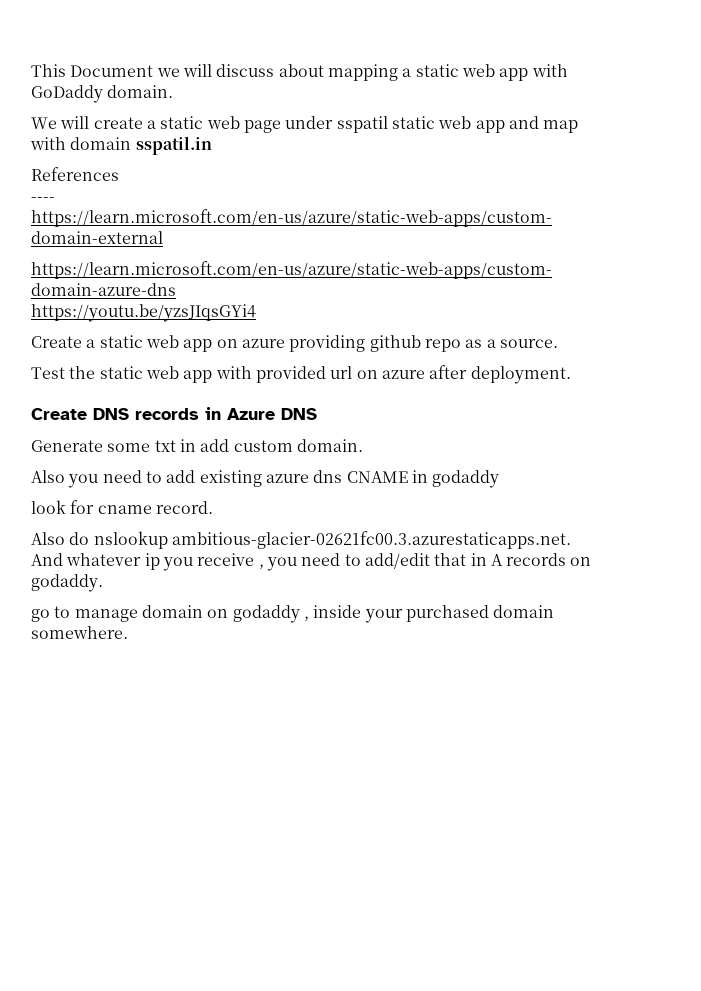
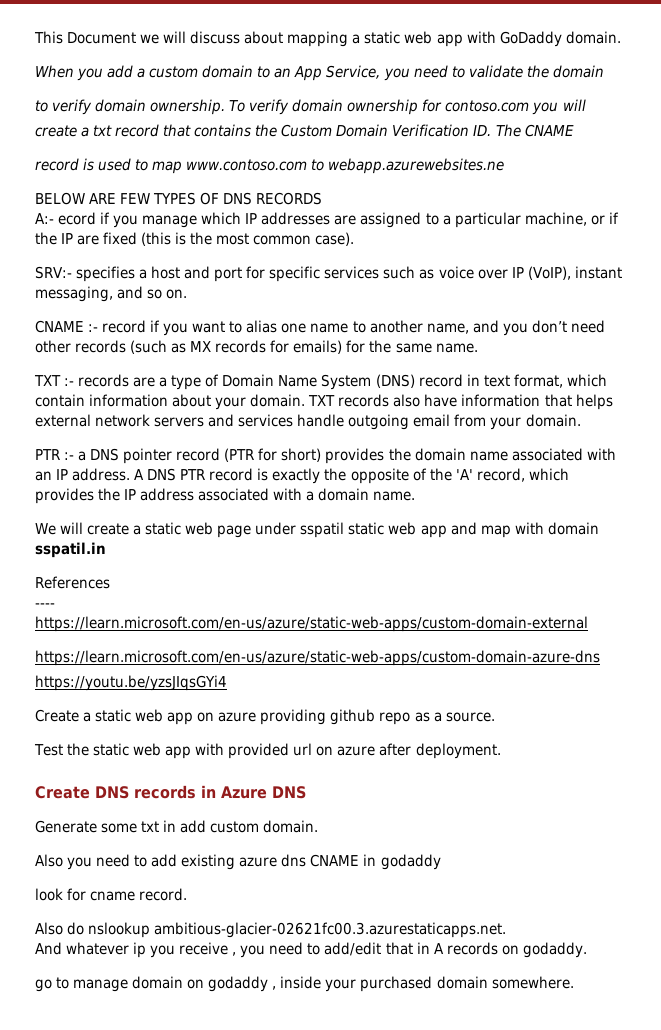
+ When you add a custom domain to an App Service, you need to validate the domain
+ to verify domain ownership. To verify domain ownership for contoso.com you will
+ create a txt record that contains the Custom Domain Verification ID. The CNAME
+ record is used to map www.contoso.com to webapp.azurewebsites.ne
+ BELOW ARE FEW TYPES OF DNS RECORDS
+ A:- ecord if you manage which IP addresses are assigned to a particular machine, or if the IP are fixed (this is the most common case).
+ SRV:- specifies a host and port for specific services such as voice over IP (VoIP), instant messaging, and so on.
+ CNAME :- record if you want to alias one name to another name, and you don’t need other records (such as MX records for emails) for the same name.
+ TXT :- records are a type of Domain Name System (DNS) record in text format, which contain information about your domain. TXT records also have information that helps external network servers and services handle outgoing email from your domain.
+ PTR :- a DNS pointer record (PTR for short) provides the domain name associated with an IP address. A DNS PTR record is exactly the opposite of the 'A' record, which provides the IP address associated with a domain name.

